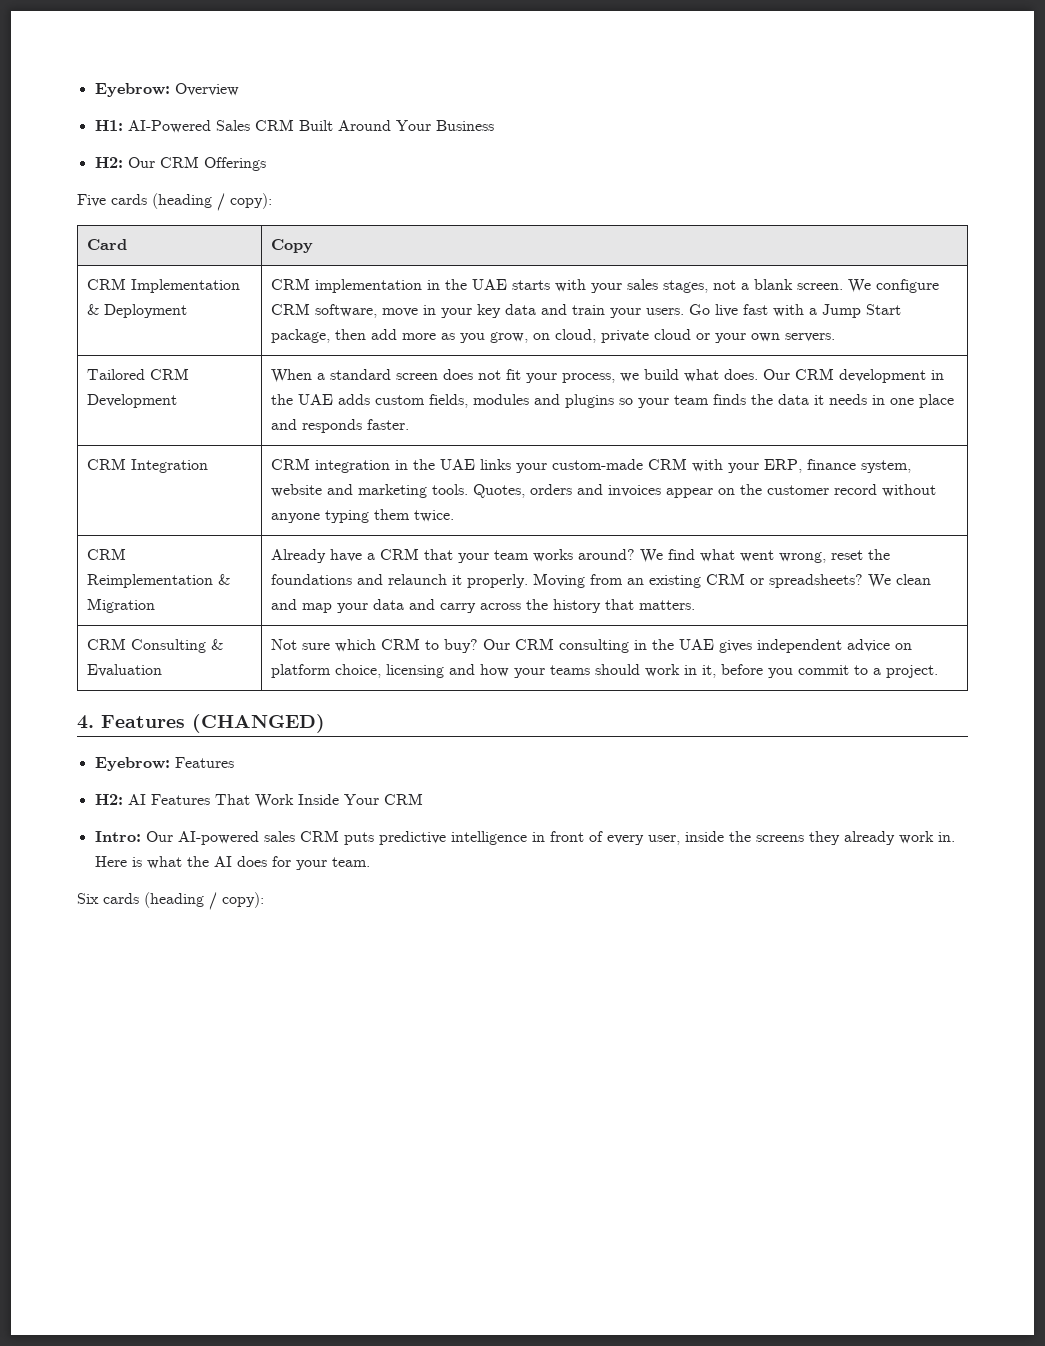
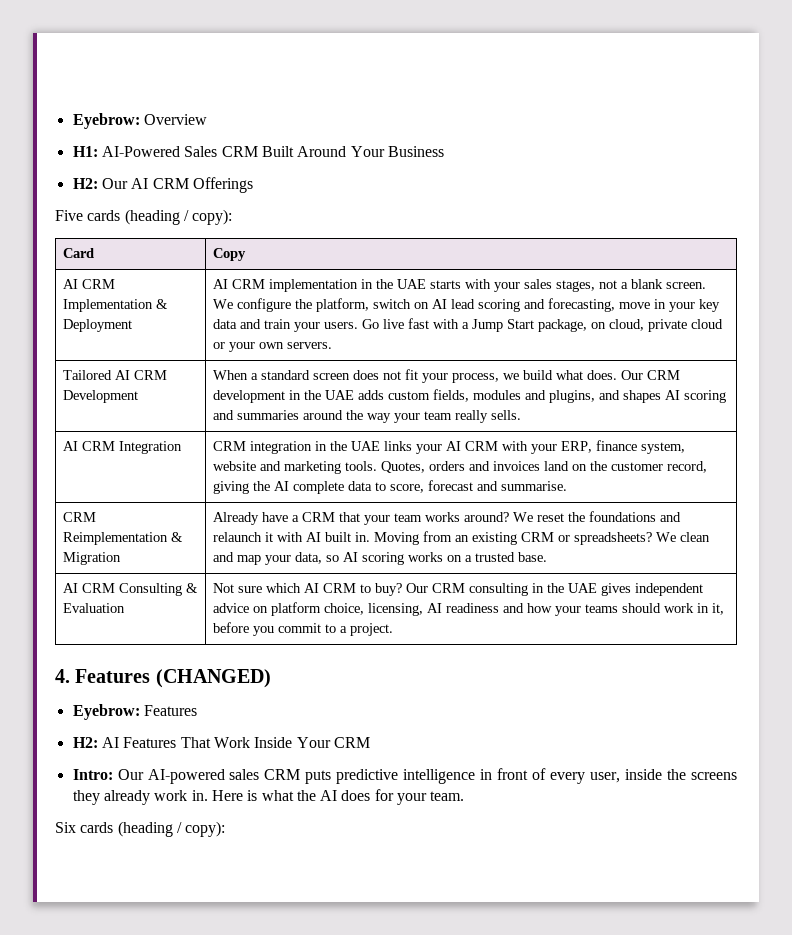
- H2: Our CRM Offerings
+ H2: Our AI CRM Offerings
- CRM Implementation & Deployment
+ AI CRM Implementation & Deployment
- CRM implementation in the UAE starts with your sales stages, not a blank screen.
+ AI CRM implementation in the UAE starts with your sales stages, not a blank screen.
- We configure CRM software, move in your key data and train your users.
+ We configure the platform, switch on AI lead scoring and forecasting, move in your key data and train your users.
- Go live fast with a Jump Start package, then add more as you grow, on cloud, private cloud or your own servers.
+ Go live fast with a Jump Start package, on cloud, private cloud or your own servers.
- Tailored CRM Development
+ Tailored AI CRM Development
- Our CRM development in the UAE adds custom fields, modules and plugins so your team finds the data it needs in one place and responds faster.
- CRM Integration | CRM integration in the UAE links your custom-made CRM with your ERP, finance system, website and marketing tools. Quotes, orders and invoices appear on the customer record without anyone typing them twice.
+ Our CRM development in the UAE adds custom fields, modules and plugins, and shapes AI scoring and summaries around the way your team really sells.
+ AI CRM Integration | CRM integration in the UAE links your AI CRM with your ERP, finance system, website and marketing tools. Quotes, orders and invoices land on the customer record, giving the AI complete data to score, forecast and summarise.
- We find what went wrong, reset the foundations and relaunch it properly.
+ We reset the foundations and relaunch it with AI built in.
- We clean and map your data and carry across the history that matters.
- CRM Consulting & Evaluation | Not sure which CRM to buy? Our CRM consulting in the UAE gives independent advice on platform choice, licensing and how your teams should work in it, before you commit to a project.
+ We clean and map your data, so AI scoring works on a trusted base.
+ AI CRM Consulting & Evaluation | Not sure which AI CRM to buy? Our CRM consulting in the UAE gives independent advice on platform choice, licensing, AI readiness and how your teams should work in it, before you commit to a project.

